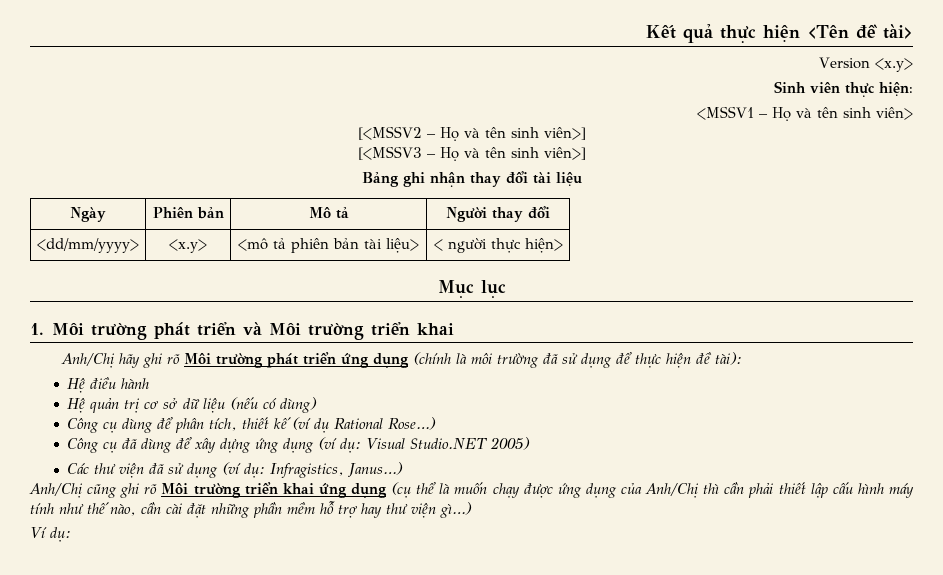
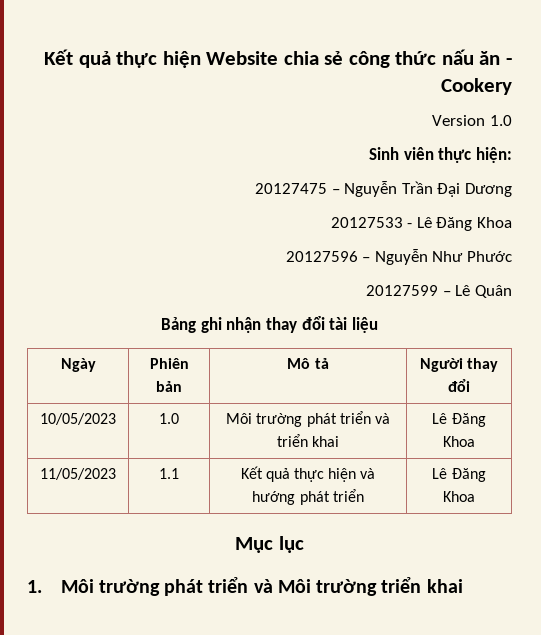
- Kết quả thực hiện <Tên đề tài>
+ Kết quả thực hiện Website chia sẻ công thức nấu ăn - Cookery
- Version <x.y>
+ Version 1.0
- <MSSV1 – Họ và tên sinh viên>
- [<MSSV2 – Họ và tên sinh viên>]
- [<MSSV3 – Họ và tên sinh viên>]
+ 20127475 – Nguyễn Trần Đại Dương
+ 20127533 - Lê Đăng Khoa
+ 20127596 – Nguyễn Như Phước
+ 20127599 – Lê Quân
- <dd/mm/yyyy> | <x.y> | <mô tả phiên bản tài liệu> | < người thực hiện>
+ 10/05/2023 | 1.0 | Môi trường phát triển và triển khai | Lê Đăng Khoa
+ 11/05/2023 | 1.1 | Kết quả thực hiện và hướng phát triển | Lê Đăng Khoa
- Anh/Chị hãy ghi rõ Môi trường phát triển ứng dụng (chính là môi trường đã sử dụng để thực hiện đề tài):
- Hệ điều hành
- Hệ quản trị cơ sở dữ liệu (nếu có dùng)
- Công cụ dùng để phân tích, thiết kế (ví dụ Rational Rose…)
- Công cụ đã dùng để xây dựng ứng dụng (ví dụ: Visual Studio.NET 2005)
- Các thư viện đã sử dụng (ví dụ: Infragistics, Janus…)
- Anh/Chị cũng ghi rõ Môi trường triển khai ứng dụng (cụ thể là muốn chạy được ứng dụng của Anh/Chị thì cần phải thiết lập cấu hình máy tính như thế nào, cần cài đặt những phần mềm hỗ trợ hay thư viện gì…)
- Ví dụ:

